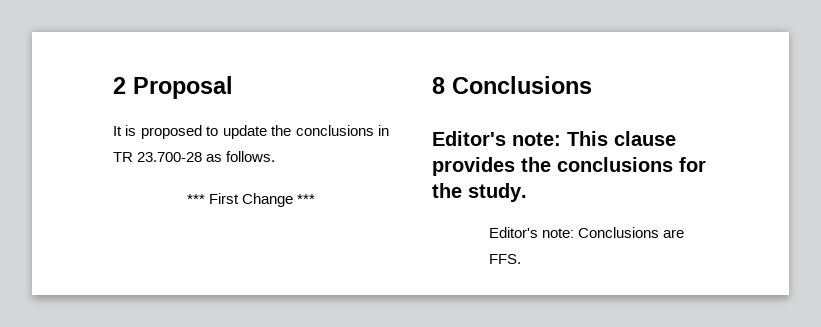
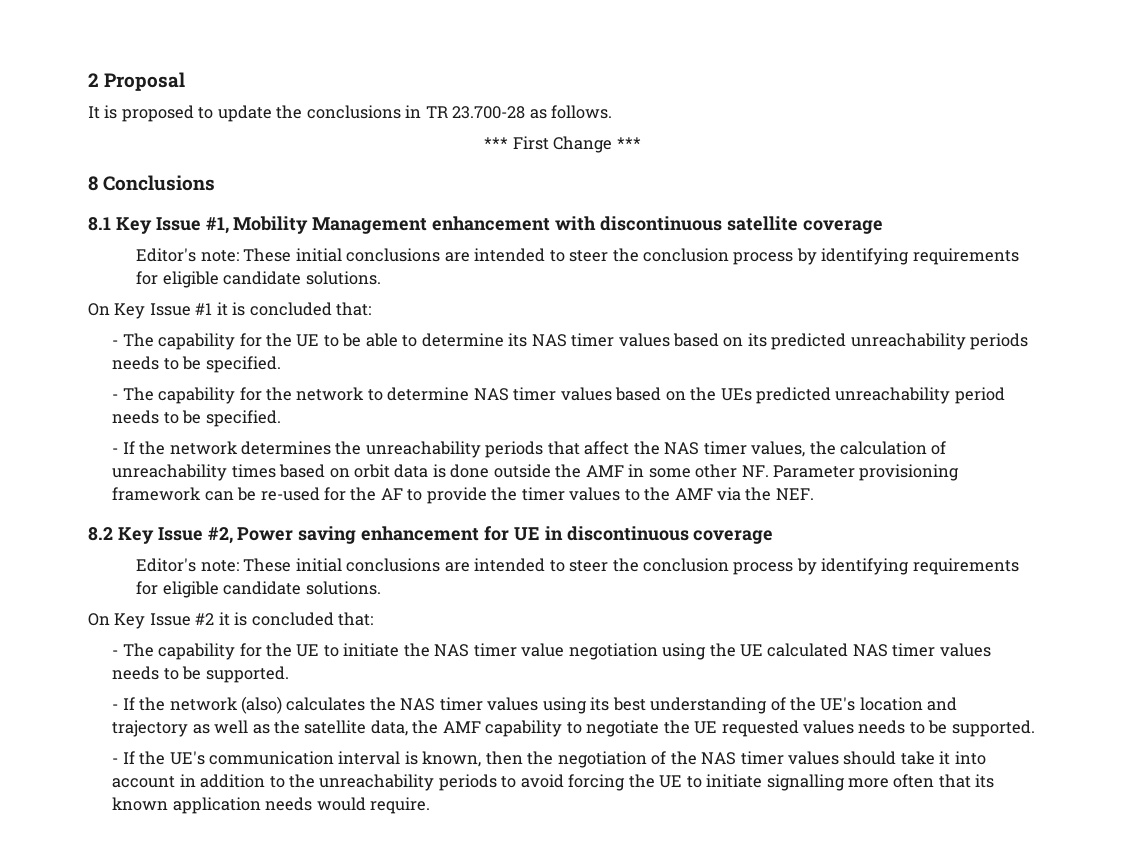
- Editor's note: This clause provides the conclusions for the study.
- Editor's note: Conclusions are FFS.
+ 8.1 Key Issue #1, Mobility Management enhancement with discontinuous satellite coverage
+ Editor's note: These initial conclusions are intended to steer the conclusion process by identifying requirements for eligible candidate solutions.
+ On Key Issue #1 it is concluded that:
+ - The capability for the UE to be able to determine its NAS timer values based on its predicted unreachability periods needs to be specified.
+ - The capability for the network to determine NAS timer values based on the UEs predicted unreachability period needs to be specified.
+ - If the network determines the unreachability periods that affect the NAS timer values, the calculation of unreachability times based on orbit data is done outside the AMF in some other NF. Parameter provisioning framework can be re-used for the AF to provide the timer values to the AMF via the NEF.
+ 8.2 Key Issue #2, Power saving enhancement for UE in discontinuous coverage
+ Editor's note: These initial conclusions are intended to steer the conclusion process by identifying requirements for eligible candidate solutions.
+ On Key Issue #2 it is concluded that:
+ - The capability for the UE to initiate the NAS timer value negotiation using the UE calculated NAS timer values needs to be supported.
+ - If the network (also) calculates the NAS timer values using its best understanding of the UE's location and trajectory as well as the satellite data, the AMF capability to negotiate the UE requested values needs to be supported.
+ - If the UE's communication interval is known, then the negotiation of the NAS timer values should take it into account in addition to the unreachability periods to avoid forcing the UE to initiate signalling more often that its known application needs would require.

